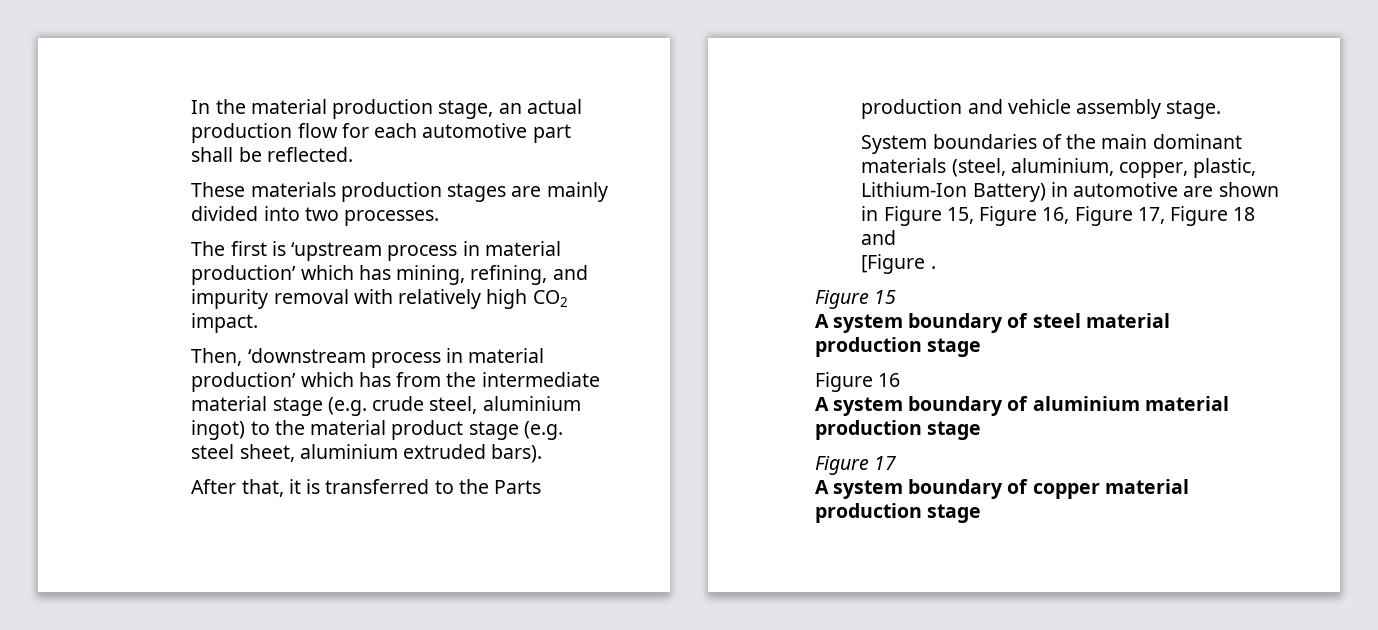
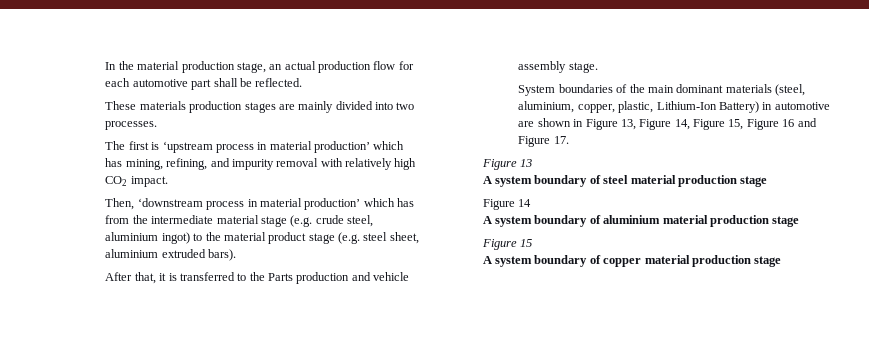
- System boundaries of the main dominant materials (steel, aluminium, copper, plastic, Lithium-Ion Battery) in automotive are shown in Figure 15, Figure 16, Figure 17, Figure 18 and
- [Figure .
- Figure 15
+ System boundaries of the main dominant materials (steel, aluminium, copper, plastic, Lithium-Ion Battery) in automotive are shown in Figure 13, Figure 14, Figure 15, Figure 16 and Figure 17.
+ Figure 13
- Figure 16
+ Figure 14
- Figure 17
+ Figure 15

